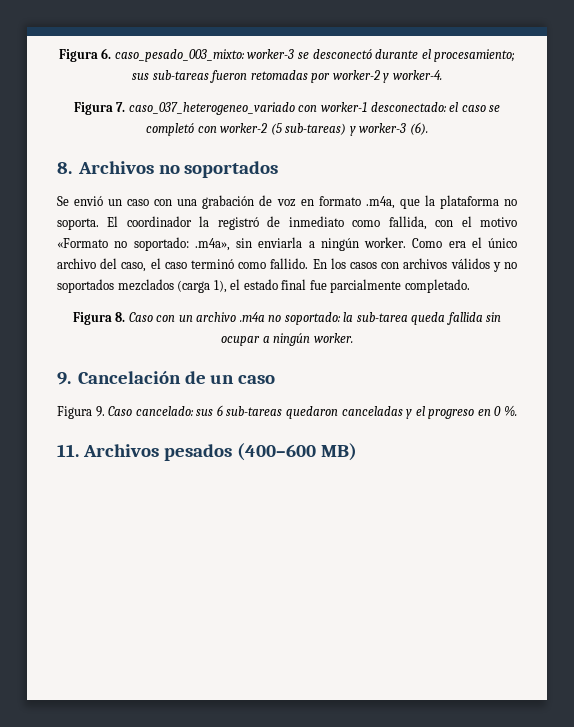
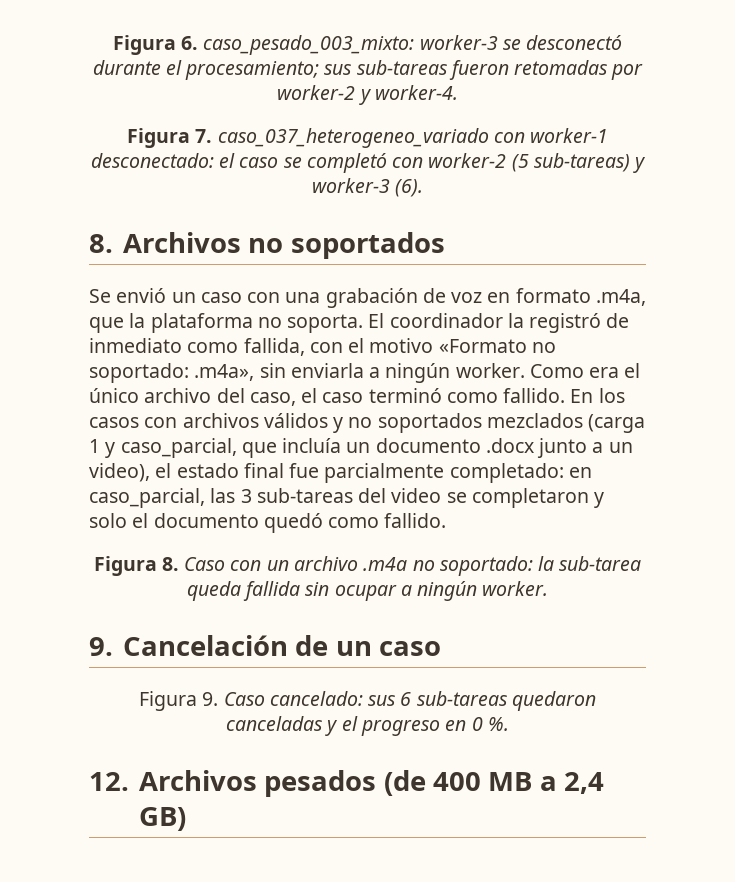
- En los casos con archivos válidos y no soportados mezclados (carga 1), el estado final fue parcialmente completado.
+ En los casos con archivos válidos y no soportados mezclados (carga 1 y caso_parcial, que incluía un documento .docx junto a un video), el estado final fue parcialmente completado: en caso_parcial, las 3 sub-tareas del video se completaron y solo el documento quedó como fallido.
- 11. Archivos pesados (400–600 MB)
+ 12. Archivos pesados (de 400 MB a 2,4 GB)

